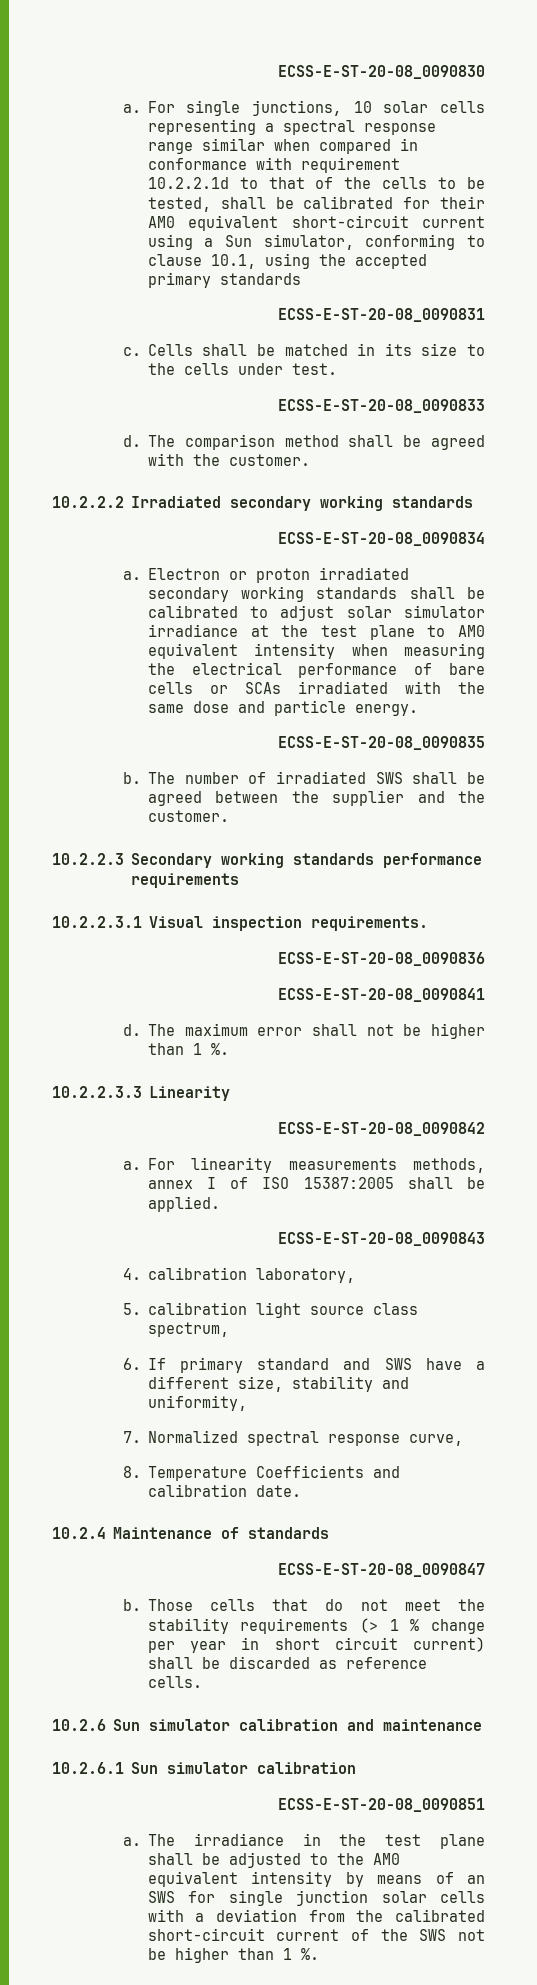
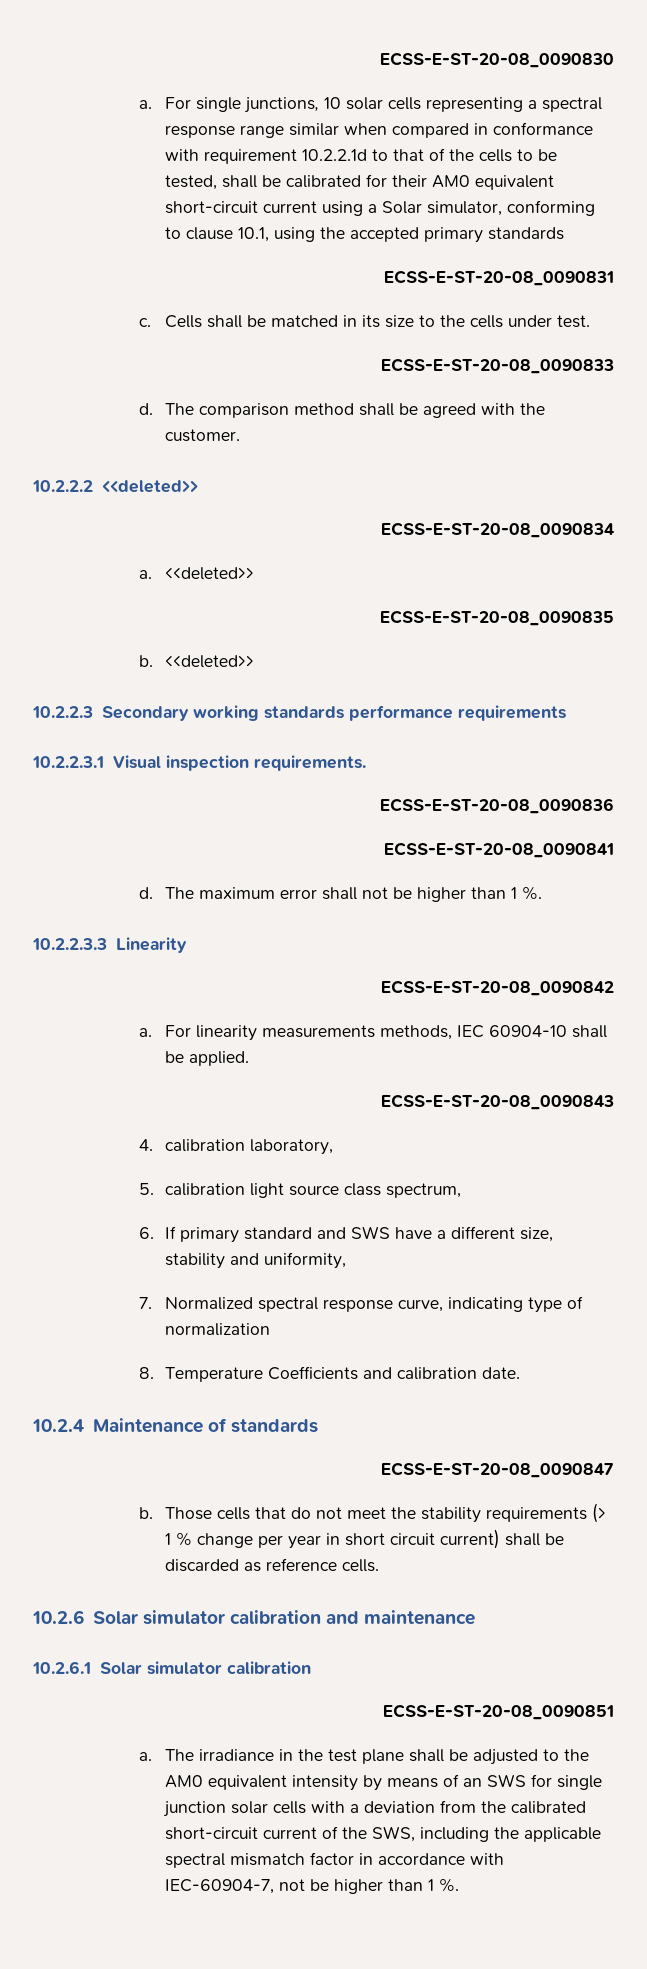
- For single junctions, 10 solar cells representing a spectral response range similar when compared in conformance with requirement 10.2.2.1d to that of the cells to be tested, shall be calibrated for their AM0 equivalent short-circuit current using a Sun simulator, conforming to clause 10.1, using the accepted primary standards
+ For single junctions, 10 solar cells representing a spectral response range similar when compared in conformance with requirement 10.2.2.1d to that of the cells to be tested, shall be calibrated for their AM0 equivalent short-circuit current using a Solar simulator, conforming to clause 10.1, using the accepted primary standards
- 10.2.2.2 Irradiated secondary working standards
+ 10.2.2.2 <<deleted>>
  ECSS-E-ST-20-08_0090834
- a. Electron or proton irradiated secondary working standards shall be calibrated to adjust solar simulator irradiance at the test plane to AM0 equivalent intensity when measuring the electrical performance of bare cells or SCAs irradiated with the same dose and particle energy.
+ a. <<deleted>>
  ECSS-E-ST-20-08_0090835
- b. The number of irradiated SWS shall be agreed between the supplier and the customer.
+ b. <<deleted>>
- For linearity measurements methods, annex I of ISO 15387:2005 shall be applied.
+ For linearity measurements methods, IEC 60904-10 shall be applied.
- 7. Normalized spectral response curve,
+ 7. Normalized spectral response curve, indicating type of normalization
- 10.2.6 Sun simulator calibration and maintenance
+ 10.2.6 Solar simulator calibration and maintenance
- 10.2.6.1 Sun simulator calibration
+ 10.2.6.1 Solar simulator calibration
- The irradiance in the test plane shall be adjusted to the AM0 equivalent intensity by means of an SWS for single junction solar cells with a deviation from the calibrated short-circuit current of the SWS not be higher than 1 %.
+ The irradiance in the test plane shall be adjusted to the AM0 equivalent intensity by means of an SWS for single junction solar cells with a deviation from the calibrated short-circuit current of the SWS, including the applicable spectral mismatch factor in accordance with IEC-60904-7, not be higher than 1 %.

